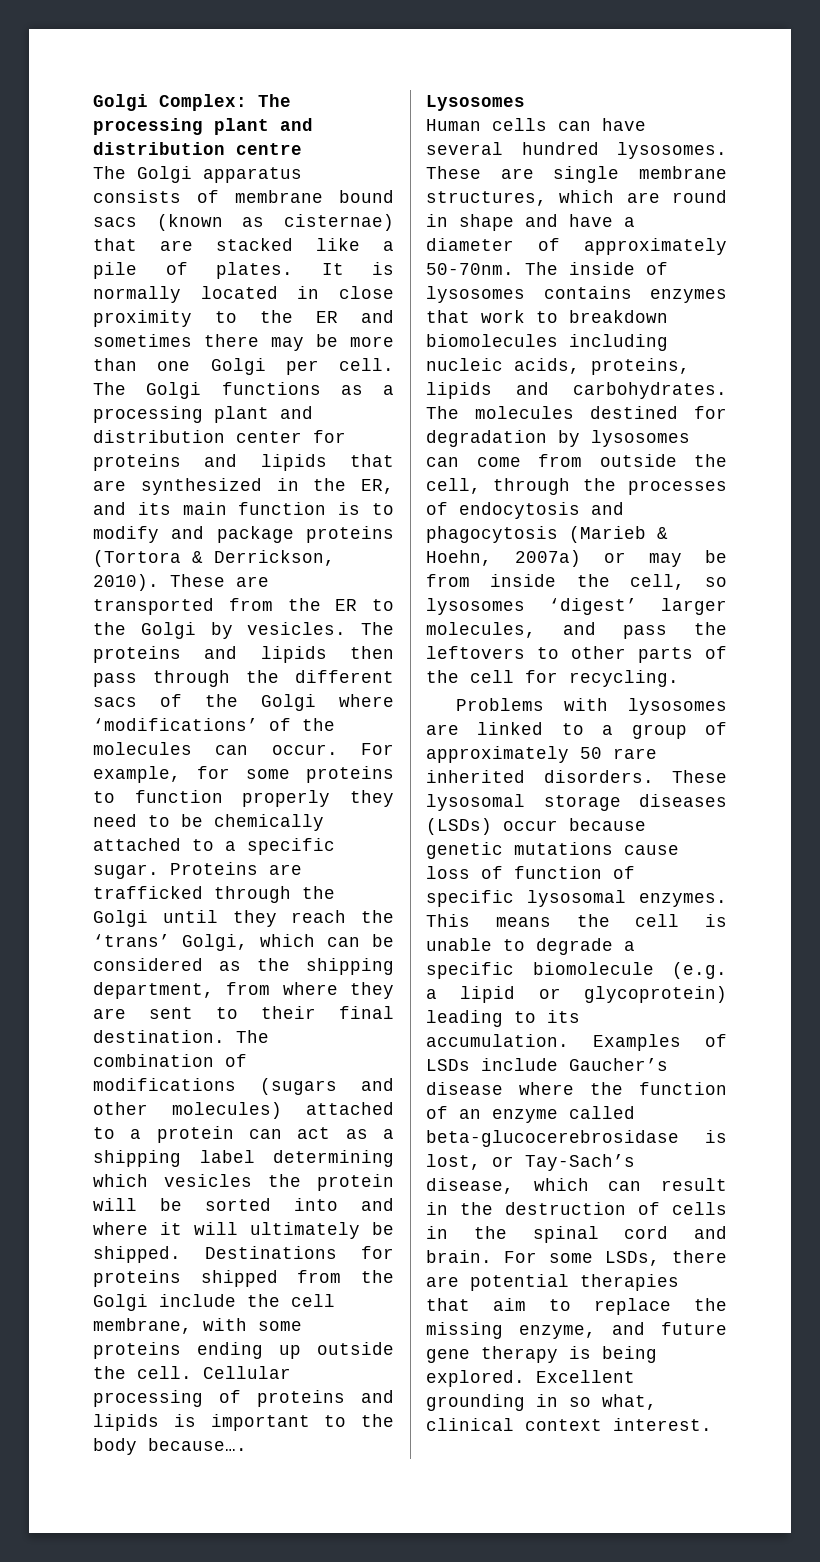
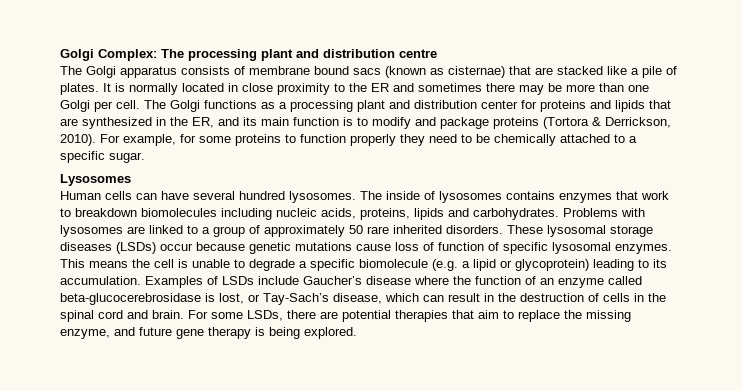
- These are transported from the ER to the Golgi by vesicles. The proteins and lipids then pass through the different sacs of the Golgi where ‘modifications’ of the molecules can occur.
- Proteins are trafficked through the Golgi until they reach the ‘trans’ Golgi, which can be considered as the shipping department, from where they are sent to their final destination. The combination of modifications (sugars and other molecules) attached to a protein can act as a shipping label determining which vesicles the protein will be sorted into and where it will ultimately be shipped. Destinations for proteins shipped from the Golgi include the cell membrane, with some proteins ending up outside the cell. Cellular processing of proteins and lipids is important to the body because….
- These are single membrane structures, which are round in shape and have a diameter of approximately 50-70nm.
- The inside of lysosomes contains enzymes that work to breakdown biomolecules including nucleic acids, proteins, lipids and carbohydrates. The molecules destined for degradation by lysosomes can come from outside the cell, through the processes of endocytosis and phagocytosis (Marieb & Hoehn, 2007a) or may be from inside the cell, so lysosomes ‘digest’ larger molecules, and pass the leftovers to other parts of the cell for recycling.
- Problems with lysosomes are linked to a group of approximately 50 rare inherited disorders.
+ The inside of lysosomes contains enzymes that work to breakdown biomolecules including nucleic acids, proteins, lipids and carbohydrates. Problems with lysosomes are linked to a group of approximately 50 rare inherited disorders.
- Excellent grounding in so what, clinical context interest.

